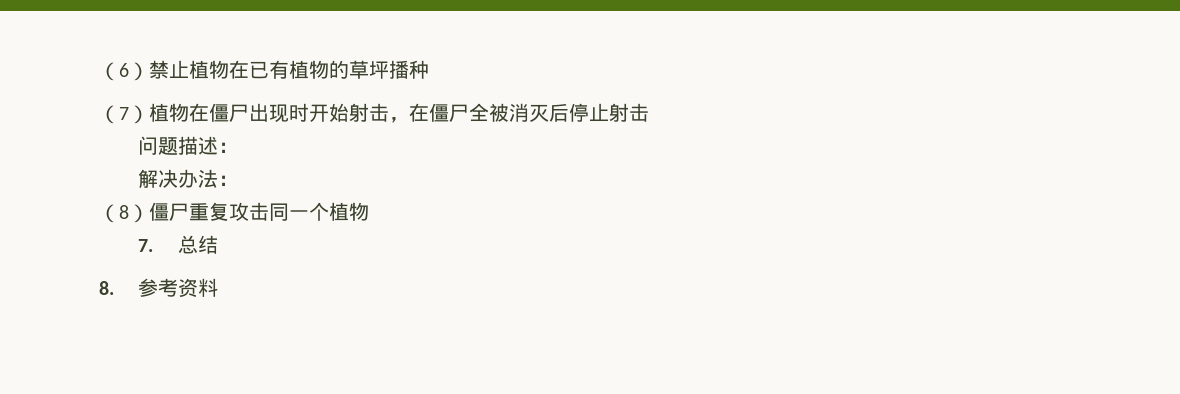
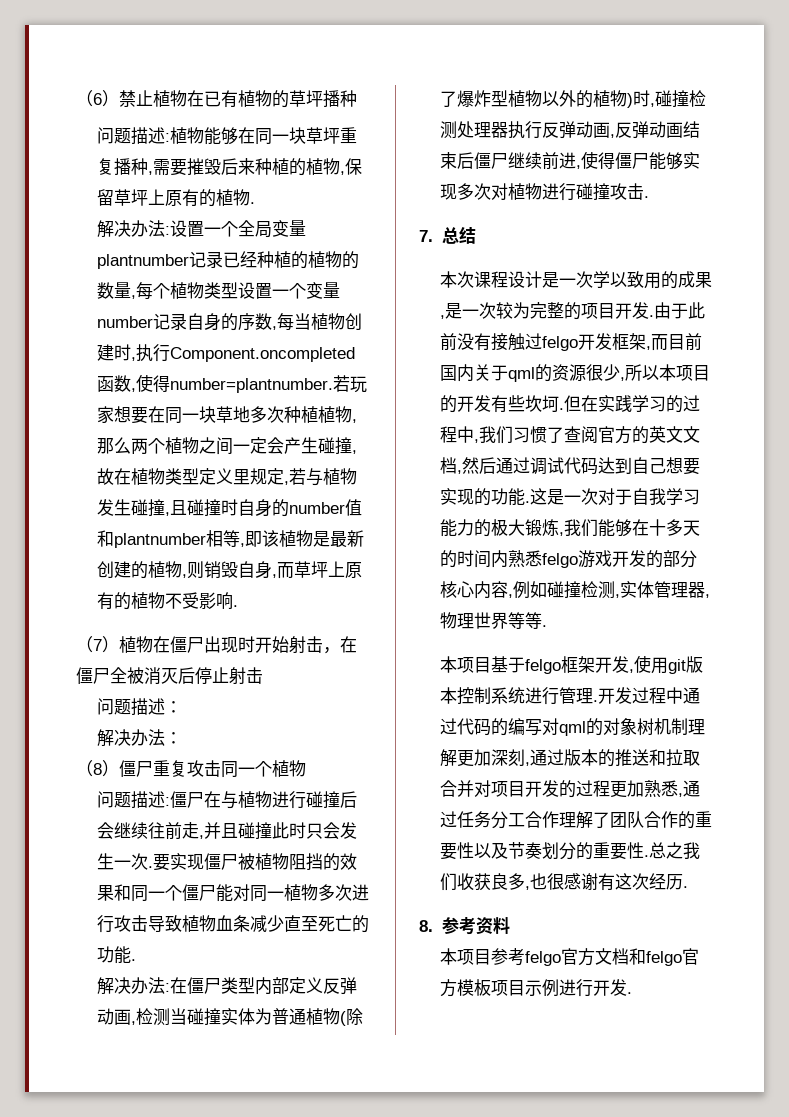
+ 问题描述:植物能够在同一块草坪重复播种,需要摧毁后来种植的植物,保留草坪上原有的植物.
+ 解决办法:设置一个全局变量plantnumber记录已经种植的植物的数量,每个植物类型设置一个变量number记录自身的序数,每当植物创建时,执行Component.oncompleted函数,使得number=plantnumber.若玩家想要在同一块草地多次种植植物,那么两个植物之间一定会产生碰撞,故在植物类型定义里规定,若与植物发生碰撞,且碰撞时自身的number值和plantnumber相等,即该植物是最新创建的植物,则销毁自身,而草坪上原有的植物不受影响.
+ 问题描述:僵尸在与植物进行碰撞后会继续往前走,并且碰撞此时只会发生一次.要实现僵尸被植物阻挡的效果和同一个僵尸能对同一植物多次进行攻击导致植物血条减少直至死亡的功能.
+ 解决办法:在僵尸类型内部定义反弹动画,检测当碰撞实体为普通植物(除了爆炸型植物以外的植物)时,碰撞检测处理器执行反弹动画,反弹动画结束后僵尸继续前进,使得僵尸能够实现多次对植物进行碰撞攻击.
  7.总结
+ 本次课程设计是一次学以致用的成果,是一次较为完整的项目开发.由于此前没有接触过felgo开发框架,而目前国内关于qml的资源很少,所以本项目的开发有些坎坷.但在实践学习的过程中,我们习惯了查阅官方的英文文档,然后通过调试代码达到自己想要实现的功能.这是一次对于自我学习能力的极大锻炼,我们能够在十多天的时间内熟悉felgo游戏开发的部分核心内容,例如碰撞检测,实体管理器,物理世界等等.
+ 本项目基于felgo框架开发,使用git版本控制系统进行管理.开发过程中通过代码的编写对qml的对象树机制理解更加深刻,通过版本的推送和拉取合并对项目开发的过程更加熟悉,通过任务分工合作理解了团队合作的重要性以及节奏划分的重要性.总之我们收获良多,也很感谢有这次经历.
  8.参考资料
+ 本项目参考felgo官方文档和felgo官方模板项目示例进行开发.

